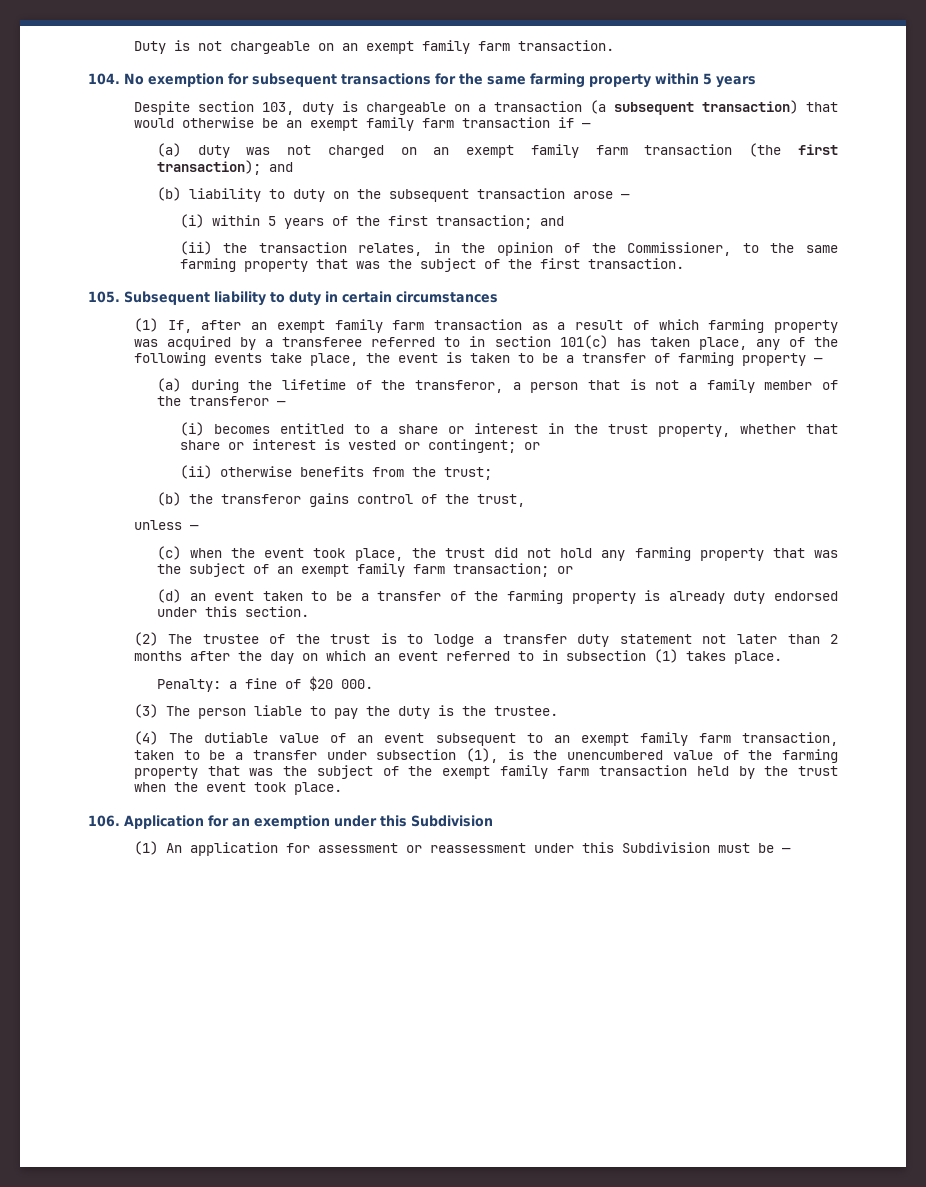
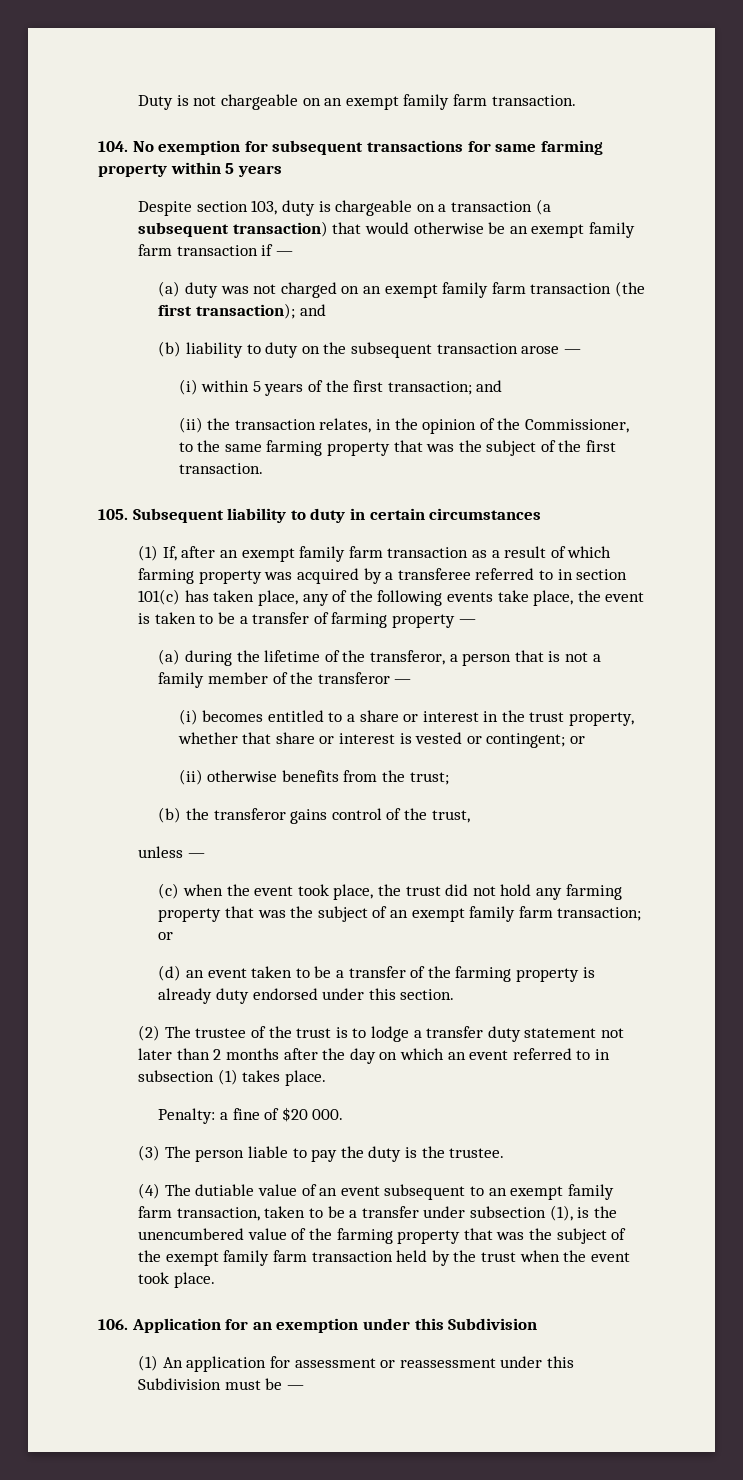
- 104. No exemption for subsequent transactions for the same farming property within 5 years
+ 104. No exemption for subsequent transactions for same farming property within 5 years

